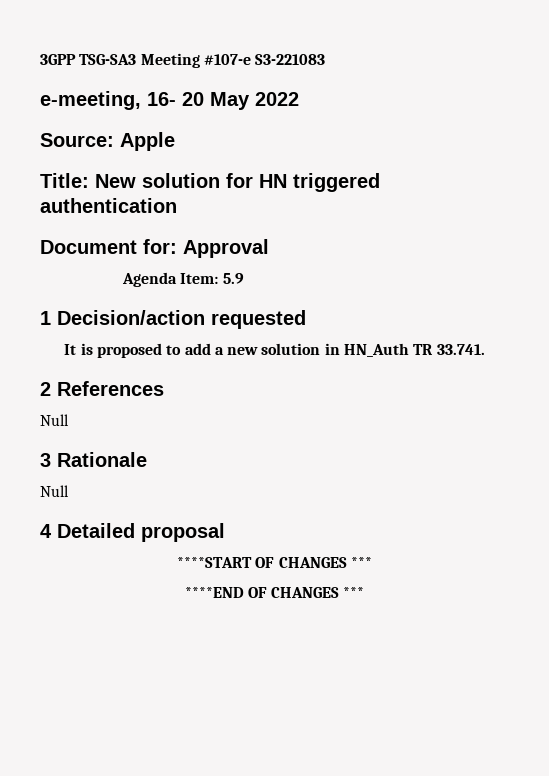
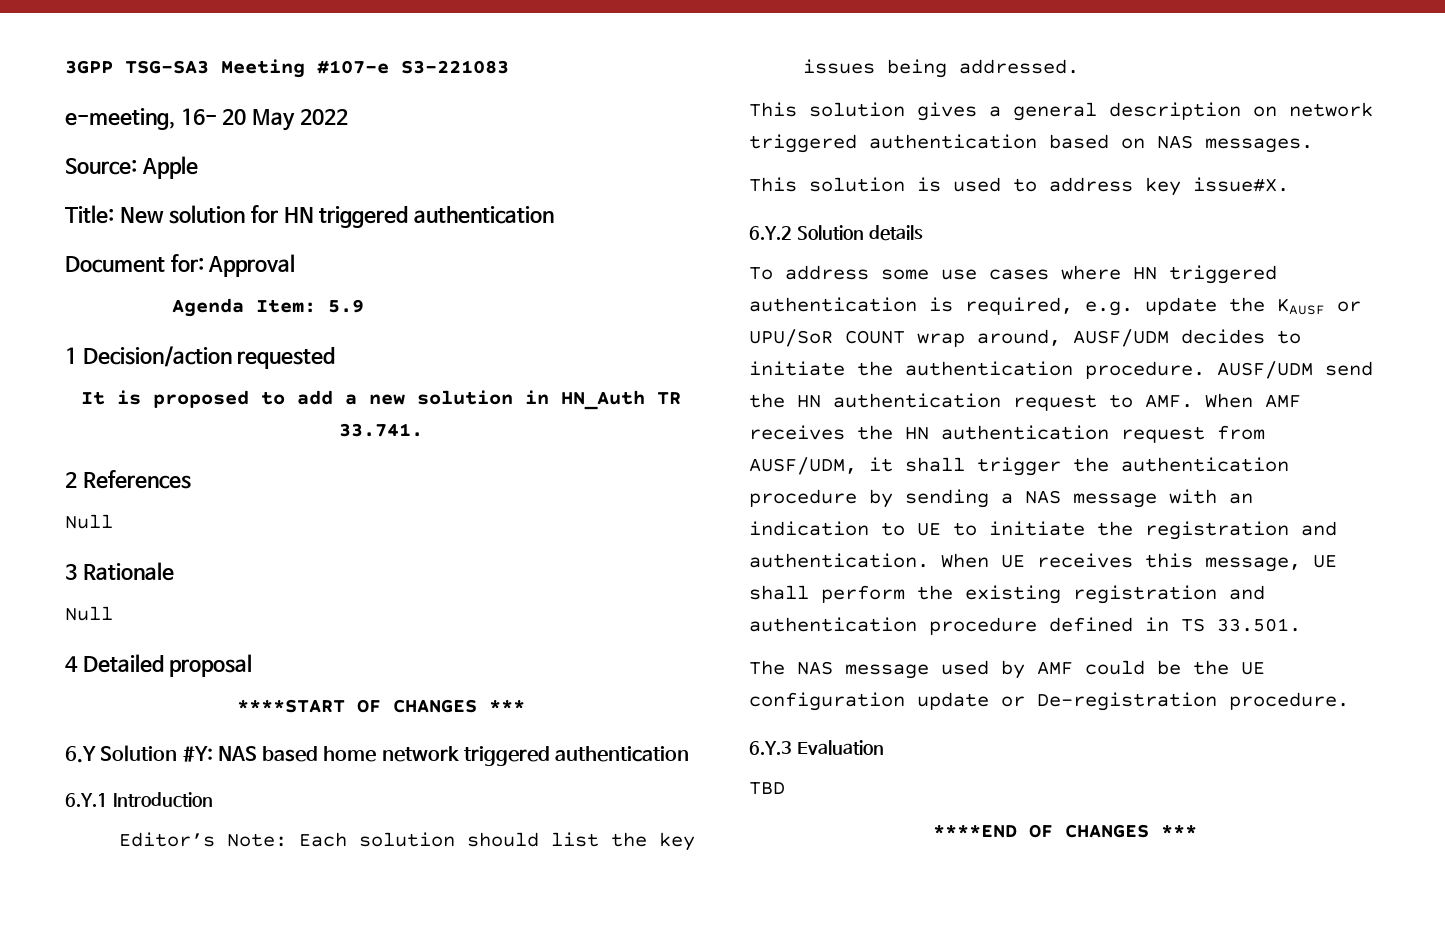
+ 6.Y Solution #Y: NAS based home network triggered authentication
+ 6.Y.1 Introduction
+ Editor’s Note: Each solution should list the key issues being addressed.
+ This solution gives a general description on network triggered authentication based on NAS messages.
+ This solution is used to address key issue#X.
+ 6.Y.2 Solution details
+ To address some use cases where HN triggered authentication is required, e.g. update the KAUSF or UPU/SoR COUNT wrap around, AUSF/UDM decides to initiate the authentication procedure. AUSF/UDM send the HN authentication request to AMF. When AMF receives the HN authentication request from AUSF/UDM, it shall trigger the authentication procedure by sending a NAS message with an indication to UE to initiate the registration and authentication. When UE receives this message, UE shall perform the existing registration and authentication procedure defined in TS 33.501.
+ The NAS message used by AMF could be the UE configuration update or De-registration procedure.
+ 6.Y.3 Evaluation
+ TBD

